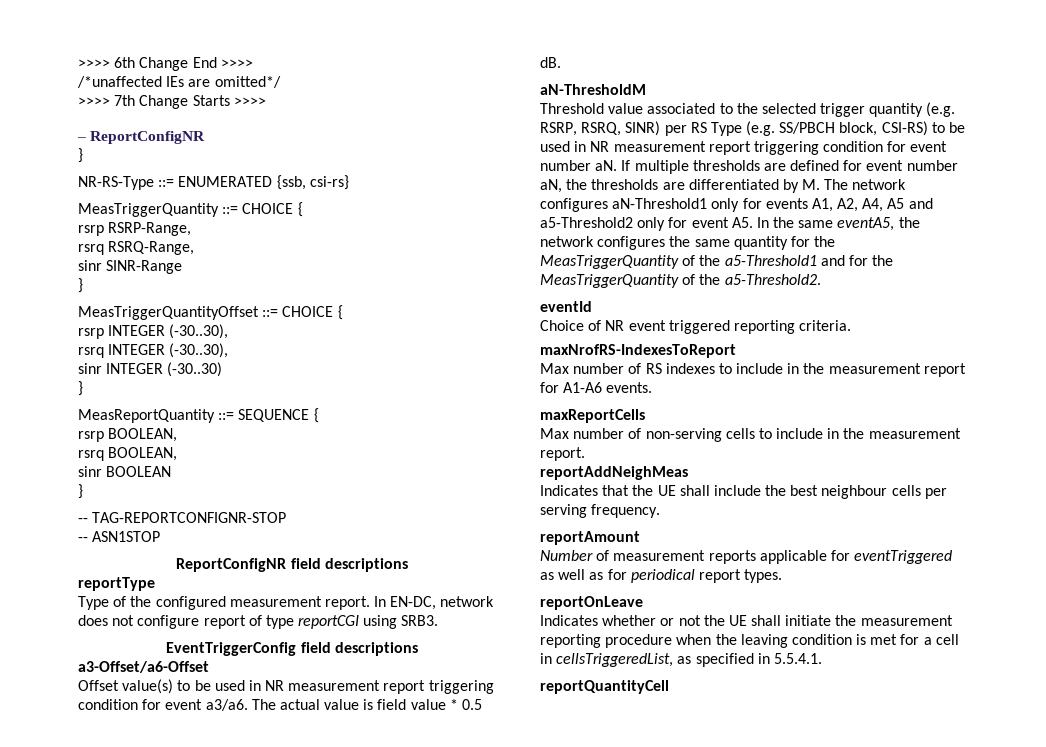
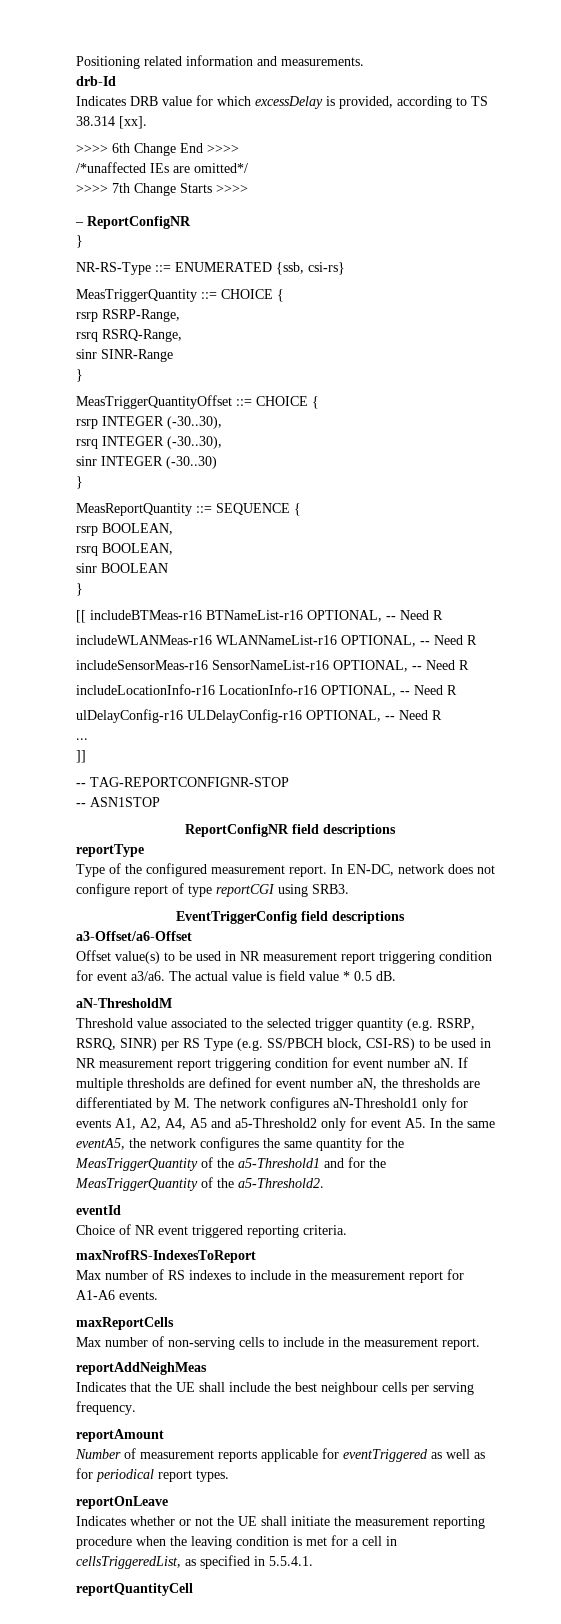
+ Positioning related information and measurements.
+ drb-Id
+ Indicates DRB value for which excessDelay is provided, according to TS 38.314 [xx].
+ [[ includeBTMeas-r16 BTNameList-r16 OPTIONAL, -- Need R
+ includeWLANMeas-r16 WLANNameList-r16 OPTIONAL, -- Need R
+ includeSensorMeas-r16 SensorNameList-r16 OPTIONAL, -- Need R
+ includeLocationInfo-r16 LocationInfo-r16 OPTIONAL, -- Need R
+ ulDelayConfig-r16 ULDelayConfig-r16 OPTIONAL, -- Need R
+ ...
+ ]]

